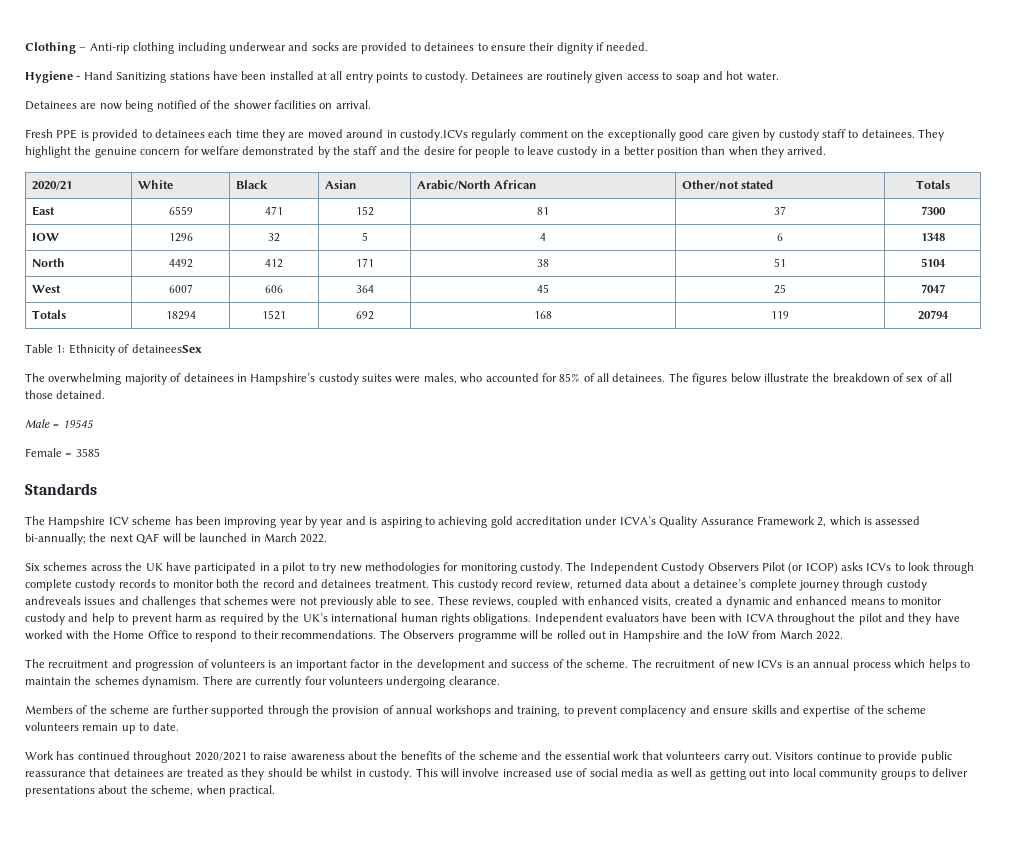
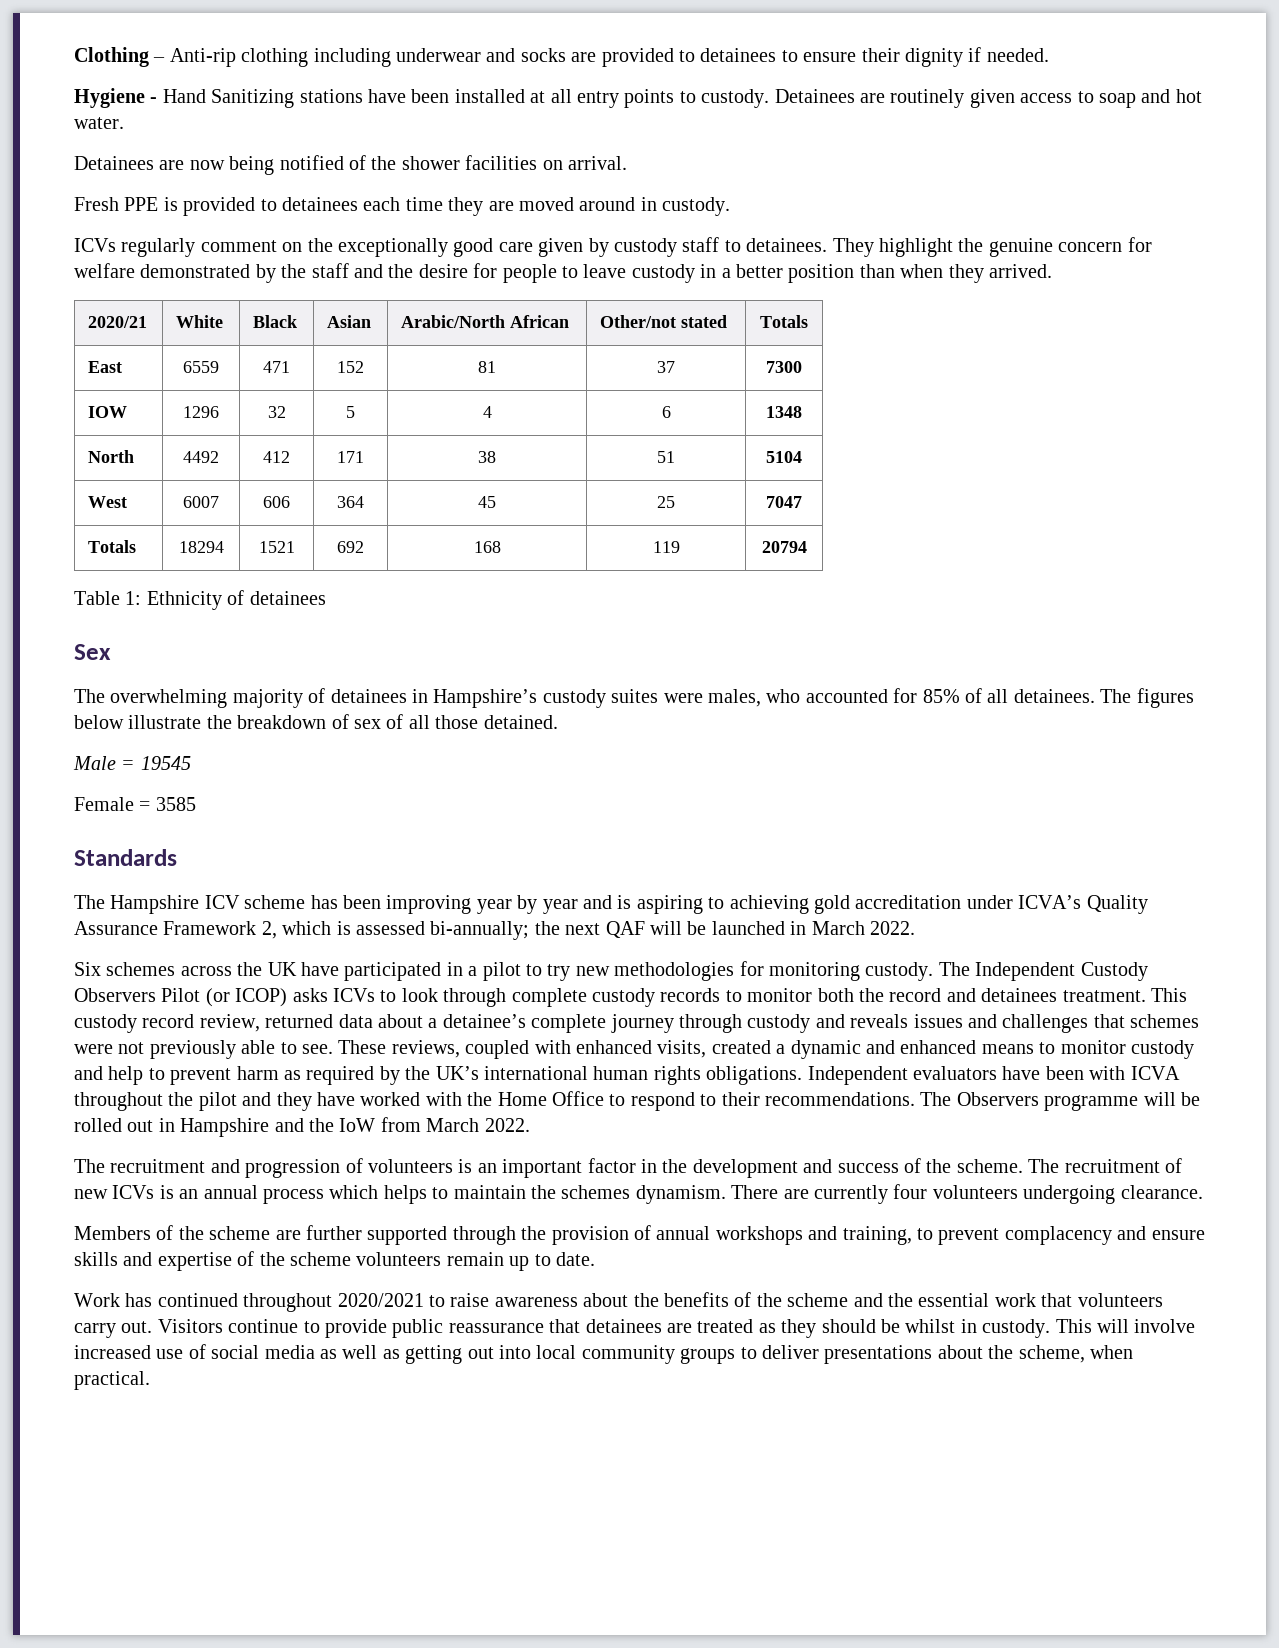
- Fresh PPE is provided to detainees each time they are moved around in custody.ICVs regularly comment on the exceptionally good care given by custody staff to detainees.
+ Fresh PPE is provided to detainees each time they are moved around in custody.
+ ICVs regularly comment on the exceptionally good care given by custody staff to detainees.
- Table 1: Ethnicity of detaineesSex
+ Table 1: Ethnicity of detainees
+ Sex
- This custody record review, returned data about a detainee’s complete journey through custody andreveals issues and challenges that schemes were not previously able to see.
+ This custody record review, returned data about a detainee’s complete journey through custody and reveals issues and challenges that schemes were not previously able to see.

